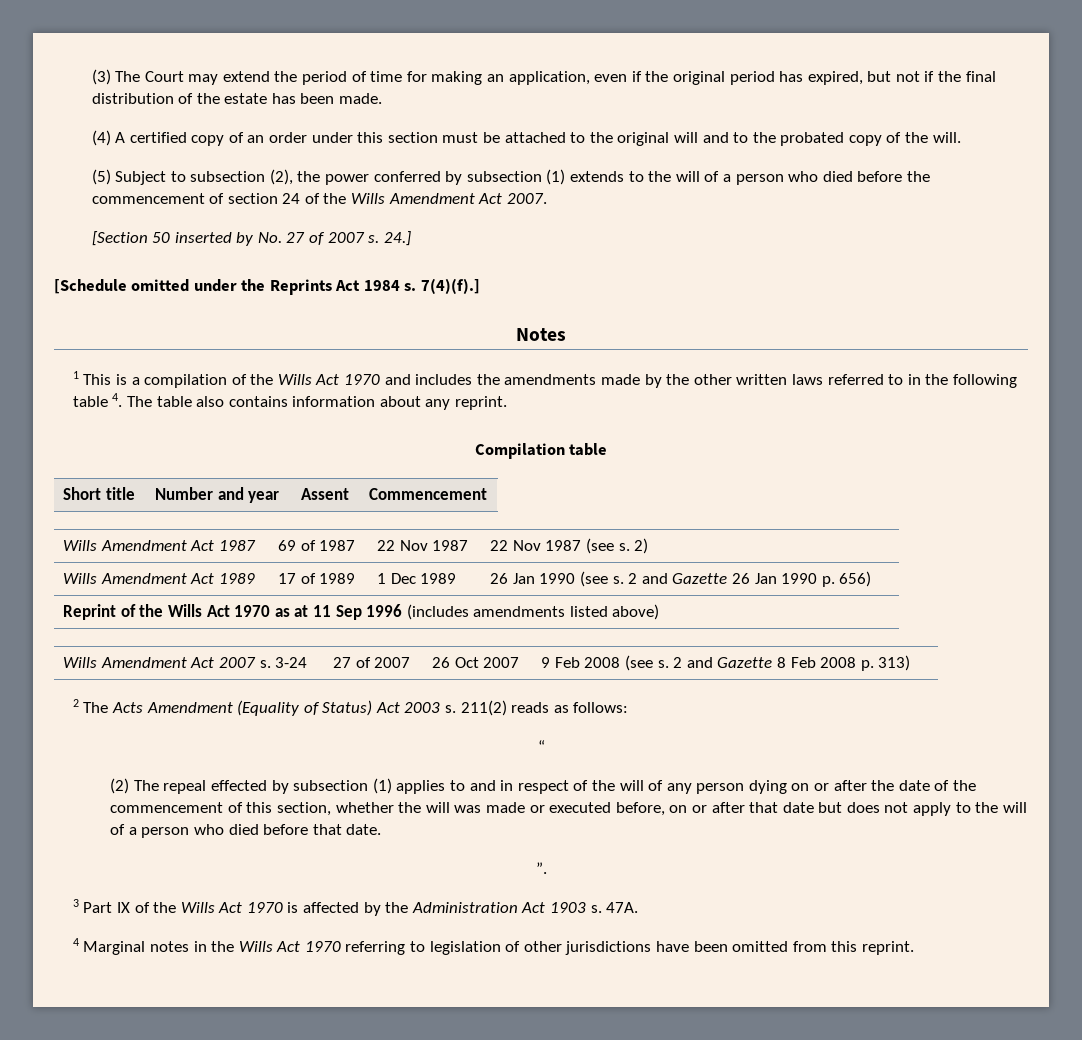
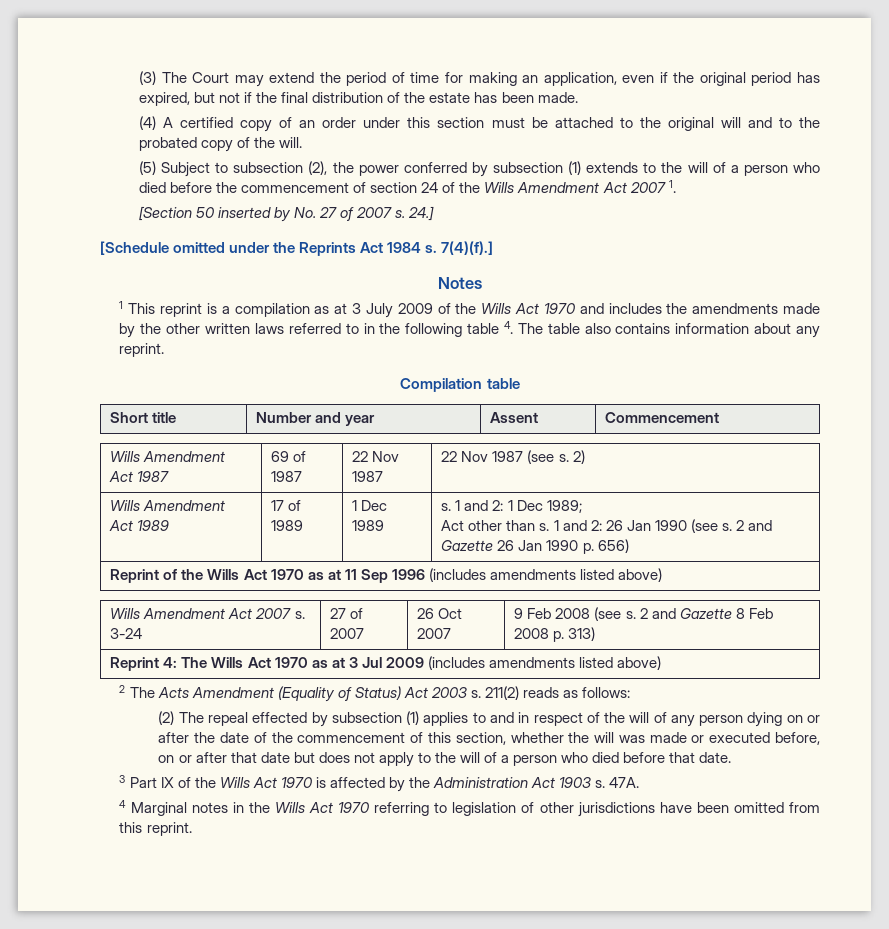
- (5) Subject to subsection (2), the power conferred by subsection (1) extends to the will of a person who died before the commencement of section 24 of the Wills Amendment Act 2007.
+ (5) Subject to subsection (2), the power conferred by subsection (1) extends to the will of a person who died before the commencement of section 24 of the Wills Amendment Act 2007 1.
- 1 This is a compilation of the Wills Act 1970 and includes the amendments made by the other written laws referred to in the following table 4. The table also contains information about any reprint.
+ 1 This reprint is a compilation as at 3 July 2009 of the Wills Act 1970 and includes the amendments made by the other written laws referred to in the following table 4. The table also contains information about any reprint.
- Wills Amendment Act 1989 | 17 of 1989 | 1 Dec 1989 | 26 Jan 1990 (see s. 2 and Gazette 26 Jan 1990 p. 656)
+ Wills Amendment Act 1989 | 17 of 1989 | 1 Dec 1989 | s. 1 and 2: 1 Dec 1989;
+ Act other than s. 1 and 2: 26 Jan 1990 (see s. 2 and Gazette 26 Jan 1990 p. 656)
+ Reprint 4: The Wills Act 1970 as at 3 Jul 2009 (includes amendments listed above)
- “
- ”.

